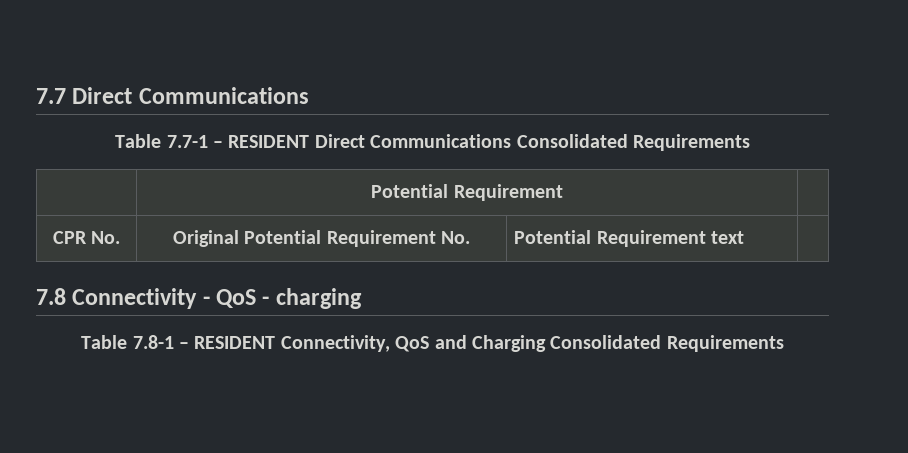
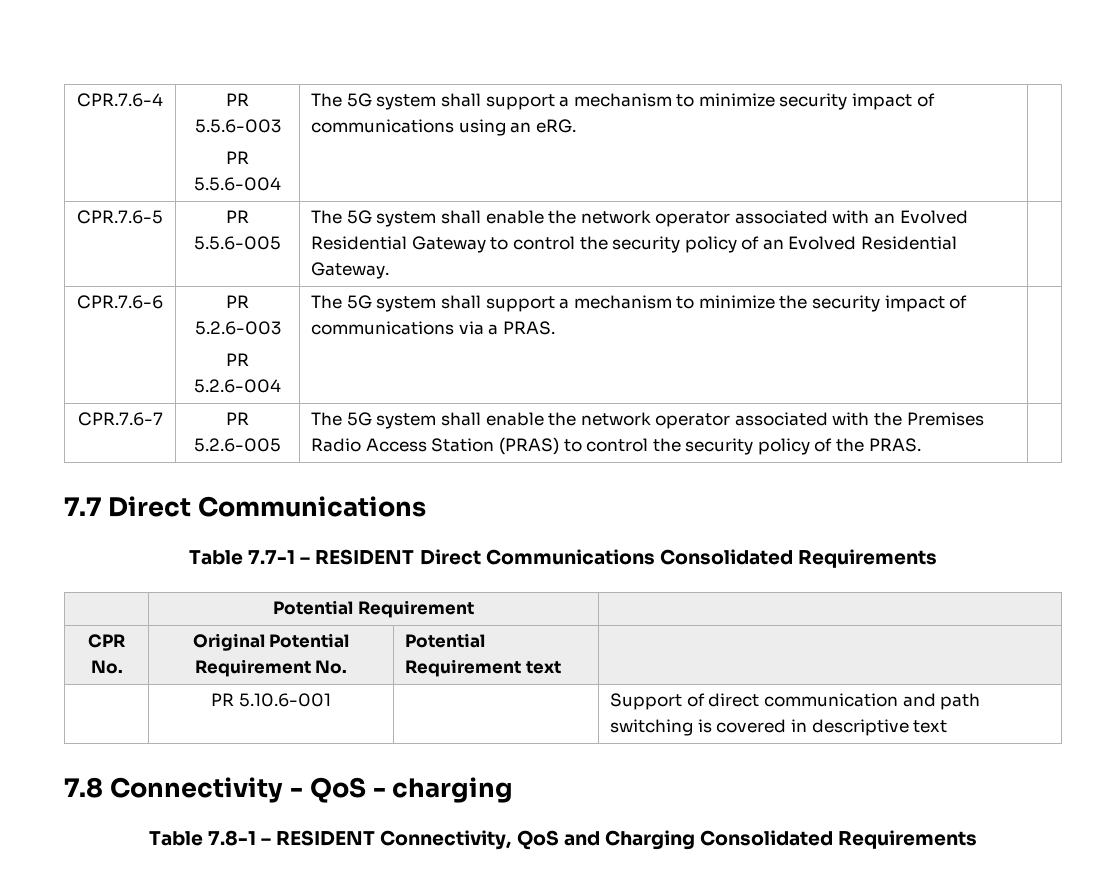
+ CPR.7.6-4 | PR 5.5.6-003
+ PR 5.5.6-004 | The 5G system shall support a mechanism to minimize security impact of communications using an eRG. |
+ CPR.7.6-5 | PR 5.5.6-005 | The 5G system shall enable the network operator associated with an Evolved Residential Gateway to control the security policy of an Evolved Residential Gateway. |
+ CPR.7.6-6 | PR 5.2.6-003
+ PR 5.2.6-004 | The 5G system shall support a mechanism to minimize the security impact of communications via a PRAS. |
+ CPR.7.6-7 | PR 5.2.6-005 | The 5G system shall enable the network operator associated with the Premises Radio Access Station (PRAS) to control the security policy of the PRAS. |
+ | PR 5.10.6-001 | | Support of direct communication and path switching is covered in descriptive text

